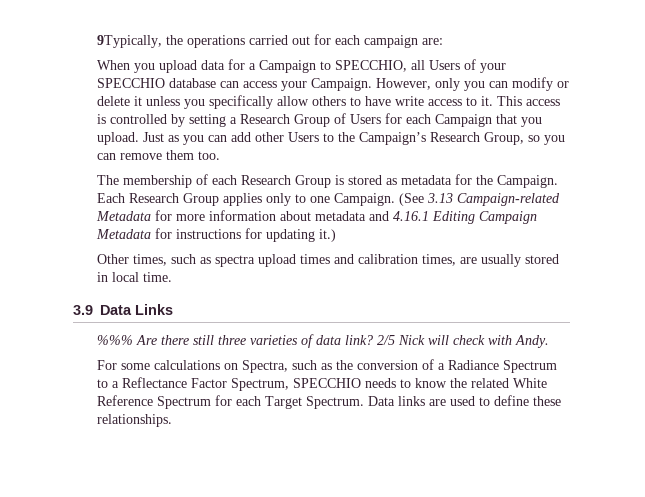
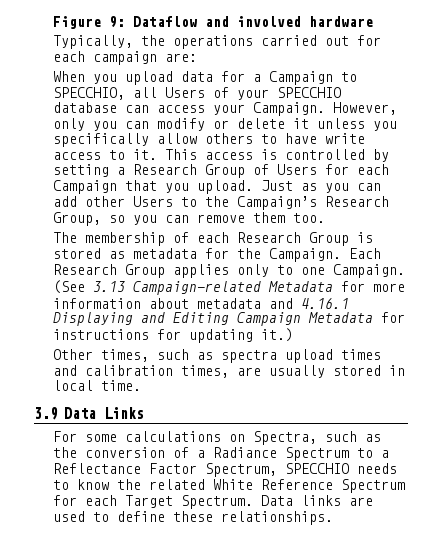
- 9Typically, the operations carried out for each campaign are:
+ Figure 9: Dataflow and involved hardware
+ Typically, the operations carried out for each campaign are:
- (See 3.13 Campaign-related Metadata for more information about metadata and 4.16.1 Editing Campaign Metadata for instructions for updating it.)
+ (See 3.13 Campaign-related Metadata for more information about metadata and 4.16.1 Displaying and Editing Campaign Metadata for instructions for updating it.)
- %%% Are there still three varieties of data link? 2/5 Nick will check with Andy.

